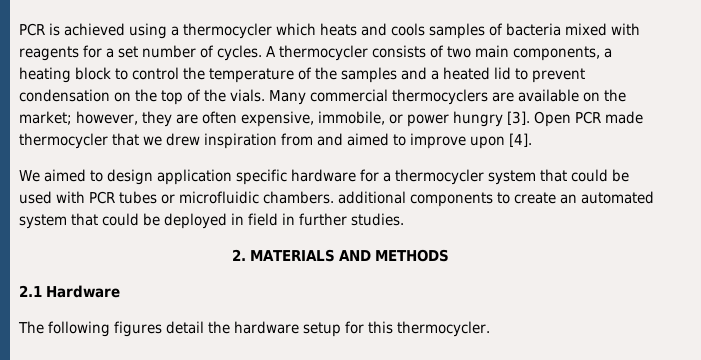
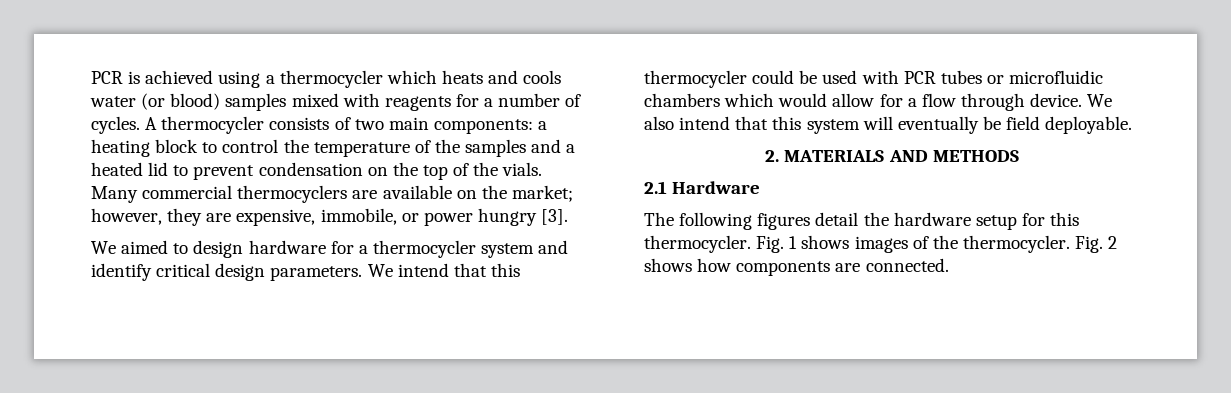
- PCR is achieved using a thermocycler which heats and cools samples of bacteria mixed with reagents for a set number of cycles.
+ PCR is achieved using a thermocycler which heats and cools water (or blood) samples mixed with reagents for a number of cycles.
- A thermocycler consists of two main components, a heating block to control the temperature of the samples and a heated lid to prevent condensation on the top of the vials.
+ A thermocycler consists of two main components: a heating block to control the temperature of the samples and a heated lid to prevent condensation on the top of the vials.
- Many commercial thermocyclers are available on the market; however, they are often expensive, immobile, or power hungry [3]. Open PCR made thermocycler that we drew inspiration from and aimed to improve upon [4].
+ Many commercial thermocyclers are available on the market; however, they are expensive, immobile, or power hungry [3].
- We aimed to design application specific hardware for a thermocycler system that could be used with PCR tubes or microfluidic chambers. additional components to create an automated system that could be deployed in field in further studies.
+ We aimed to design hardware for a thermocycler system and identify critical design parameters. We intend that this thermocycler could be used with PCR tubes or microfluidic chambers which would allow for a flow through device. We also intend that this system will eventually be field deployable.
+ Fig. 1 shows images of the thermocycler. Fig. 2 shows how components are connected.

